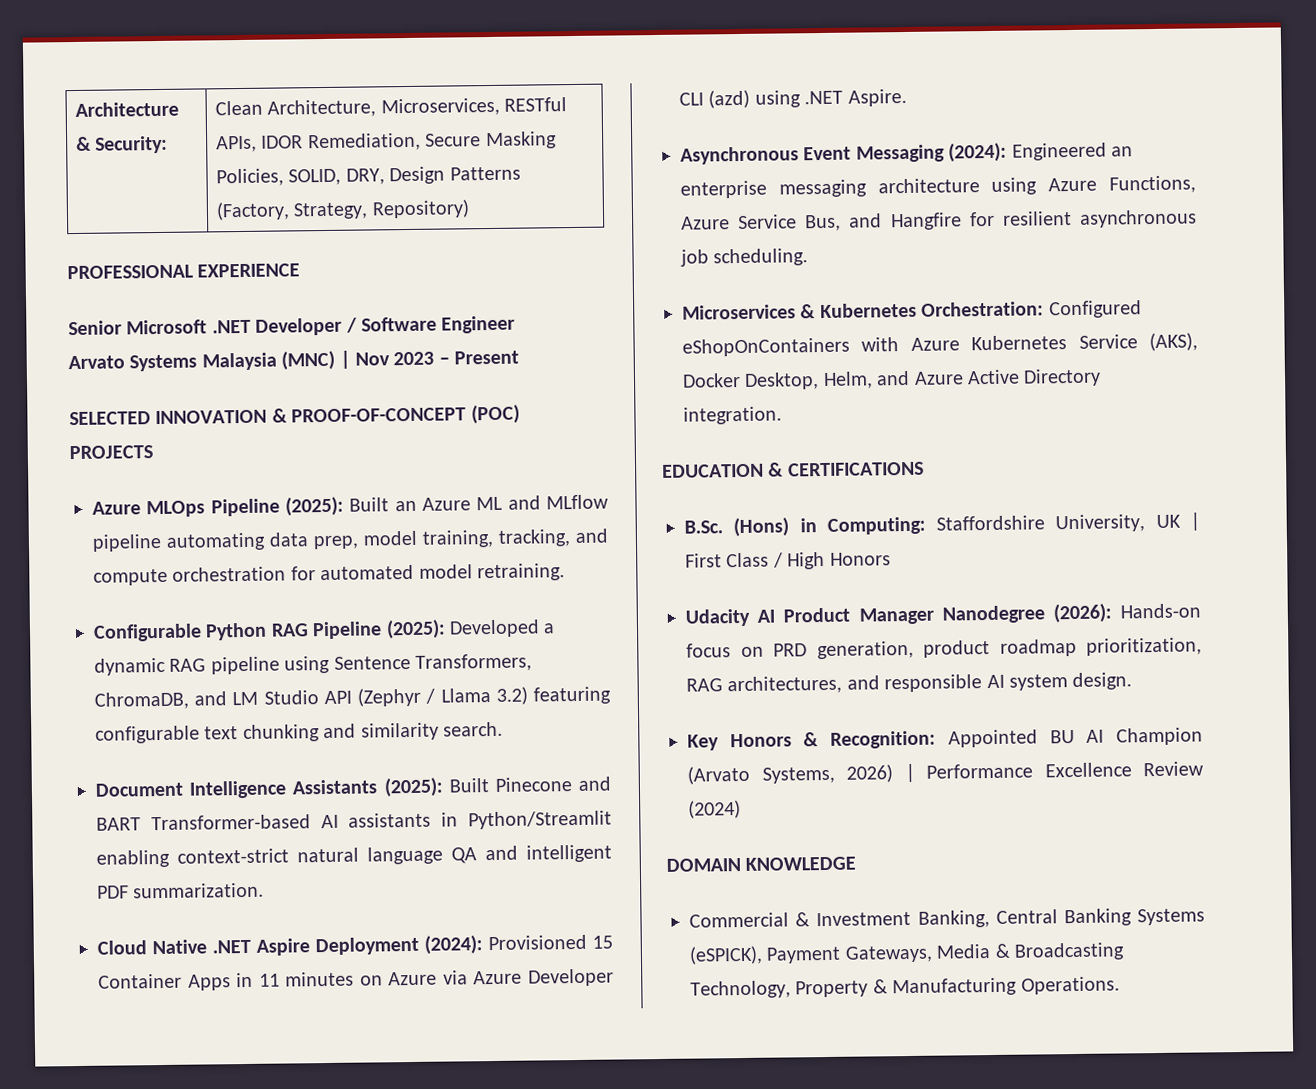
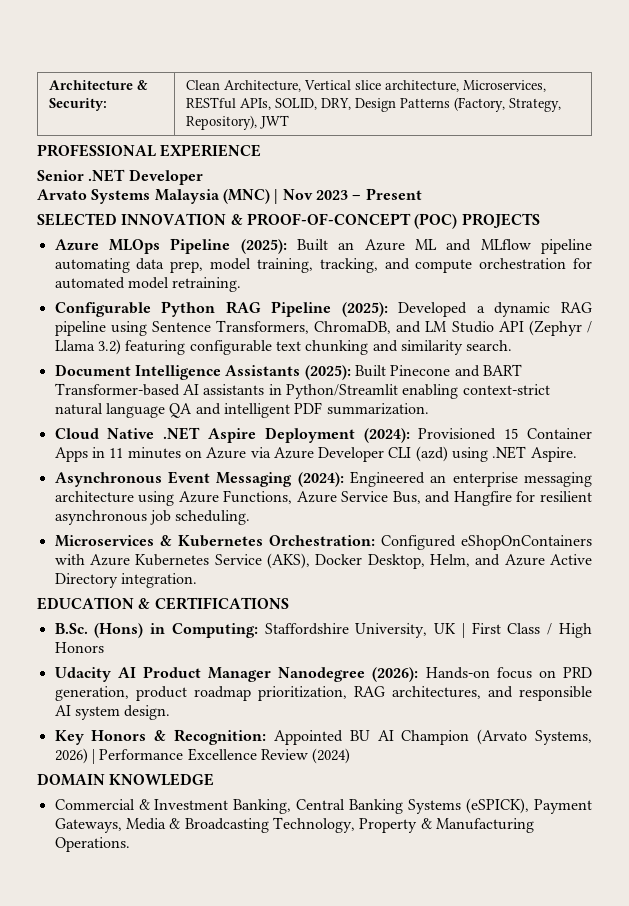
- Architecture & Security: | Clean Architecture, Microservices, RESTful APIs, IDOR Remediation, Secure Masking Policies, SOLID, DRY, Design Patterns (Factory, Strategy, Repository)
+ Architecture & Security: | Clean Architecture, Vertical slice architecture, Microservices, RESTful APIs, SOLID, DRY, Design Patterns (Factory, Strategy, Repository), JWT
- Senior Microsoft .NET Developer / Software Engineer
+ Senior .NET Developer

